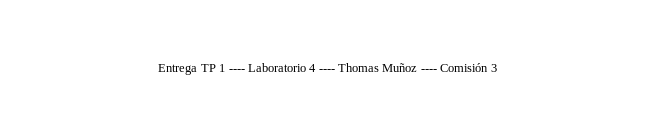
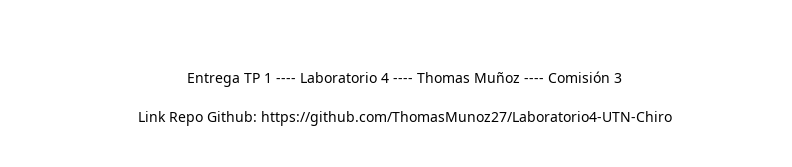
+ Link Repo Github: https://github.com/ThomasMunoz27/Laboratorio4-UTN-Chiro

